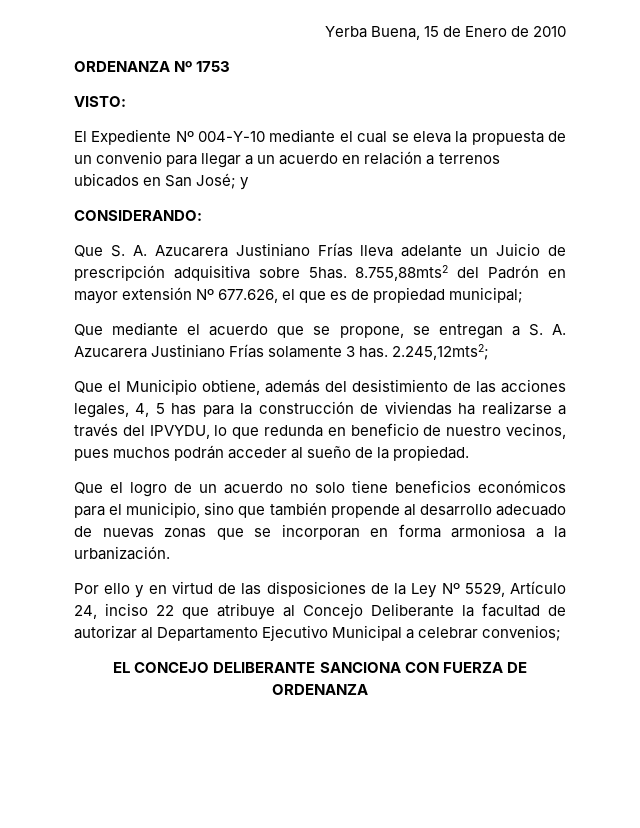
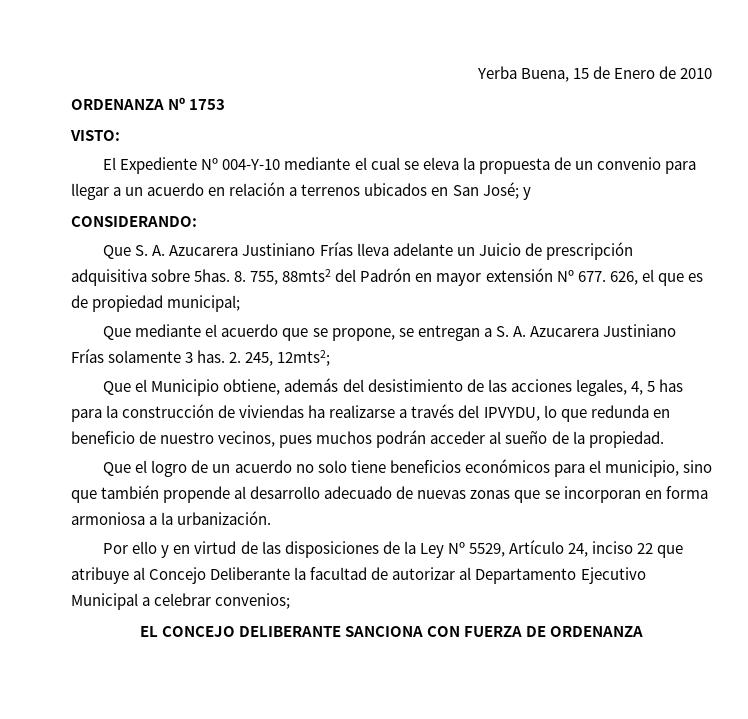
- 8.755,88mts2 del Padrón en mayor extensión Nº 677.626, el que es de propiedad municipal;
+ 8. 755, 88mts2 del Padrón en mayor extensión Nº 677. 626, el que es de propiedad municipal;
- 2.245,12mts2;
+ 2. 245, 12mts2;

